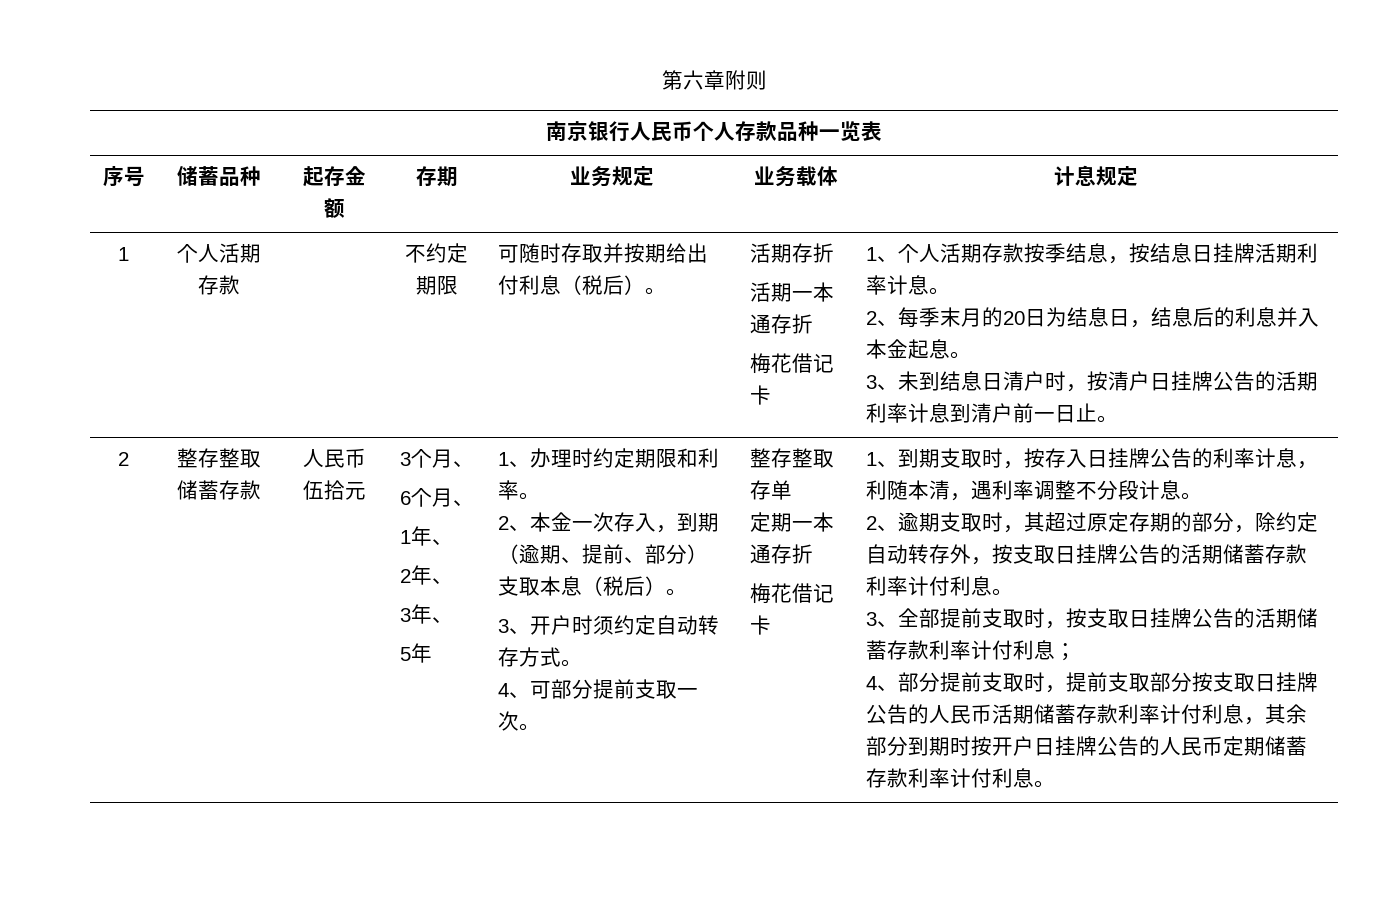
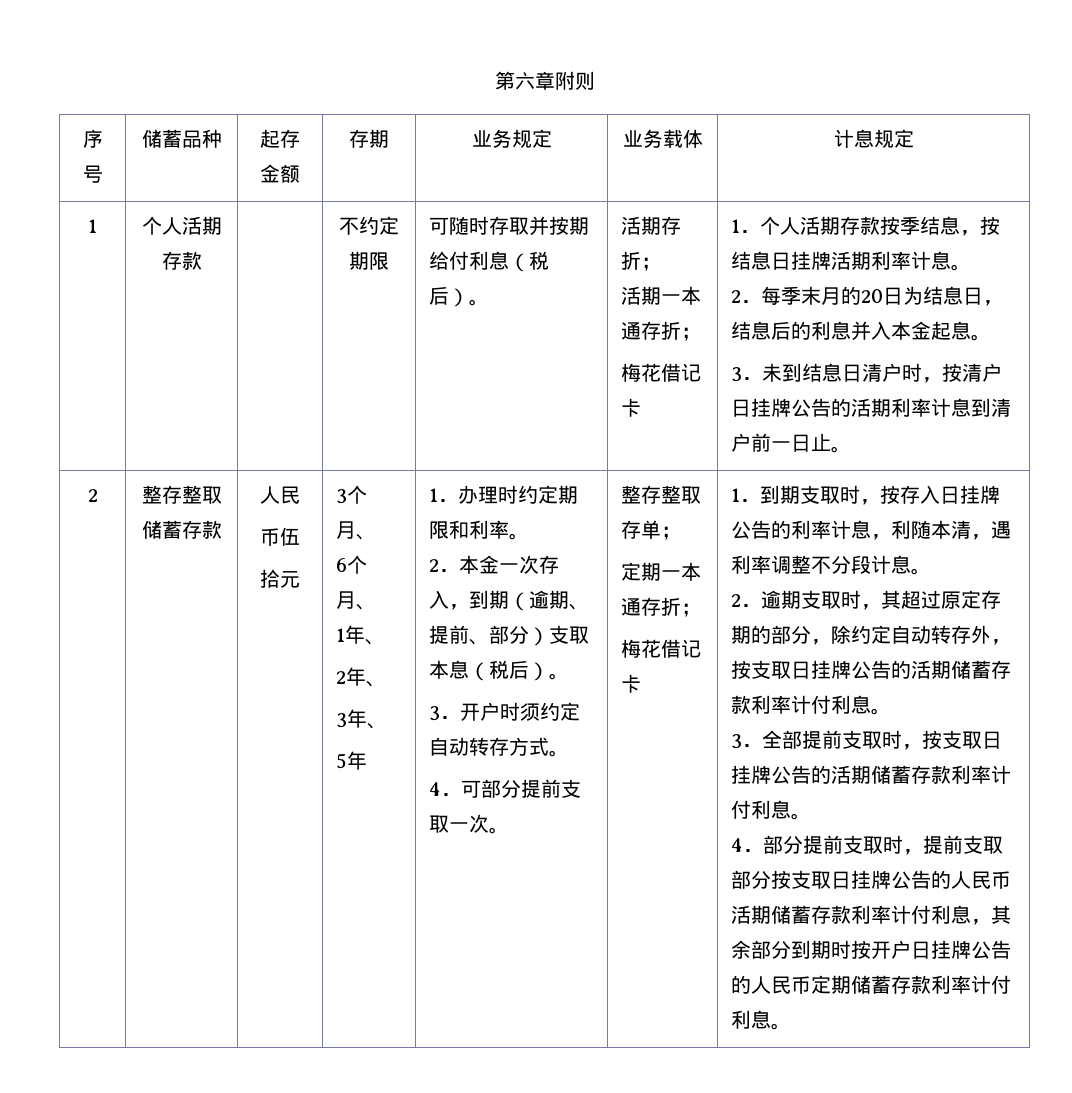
- 南京银行人民币个人存款品种一览表
- 可随时存取并按期给出付利息（税后）。
+ 可随时存取并按期给付利息（税后）。
- 活期存折
+ 活期存折；
- 活期一本通存折
- 梅花借记卡 | 1、个人活期存款按季结息，按结息日挂牌活期利率计息。
+ 活期一本通存折；
+ 梅花借记卡 | 1．个人活期存款按季结息，按结息日挂牌活期利率计息。
- 2、每季末月的20日为结息日，结息后的利息并入本金起息。
+ 2．每季末月的20日为结息日，结息后的利息并入本金起息。
- 3、未到结息日清户时，按清户日挂牌公告的活期利率计息到清户前一日止。
+ 3．未到结息日清户时，按清户日挂牌公告的活期利率计息到清户前一日止。
- 整存整取储蓄存款 | 人民币伍拾元
+ 整存整取储蓄存款 | 人民
+ 币伍
+ 拾元
- 1、办理时约定期限和利率。
+ 1．办理时约定期限和利率。
- 2、本金一次存入，到期（逾期、提前、部分）支取本息（税后）。
+ 2．本金一次存入，到期（逾期、提前、部分）支取本息（税后）。
- 3、开户时须约定自动转存方式。
+ 3．开户时须约定自动转存方式。
- 4、可部分提前支取一次。
+ 4．可部分提前支取一次。
- 整存整取存单
+ 整存整取存单；
- 定期一本通存折
- 梅花借记卡 | 1、到期支取时，按存入日挂牌公告的利率计息，利随本清，遇利率调整不分段计息。
+ 定期一本通存折；
+ 梅花借记卡 | 1．到期支取时，按存入日挂牌公告的利率计息，利随本清，遇利率调整不分段计息。
- 2、逾期支取时，其超过原定存期的部分，除约定自动转存外，按支取日挂牌公告的活期储蓄存款利率计付利息。
+ 2．逾期支取时，其超过原定存期的部分，除约定自动转存外，按支取日挂牌公告的活期储蓄存款利率计付利息。
- 3、全部提前支取时，按支取日挂牌公告的活期储蓄存款利率计付利息；
- 4、部分提前支取时，提前支取部分按支取日挂牌公告的人民币活期储蓄存款利率计付利息，其余部分到期时按开户日挂牌公告的人民币定期储蓄存款利率计付利息。
+ 3．全部提前支取时，按支取日挂牌公告的活期储蓄存款利率计付利息。
+ 4．部分提前支取时，提前支取部分按支取日挂牌公告的人民币活期储蓄存款利率计付利息，其余部分到期时按开户日挂牌公告的人民币定期储蓄存款利率计付利息。

